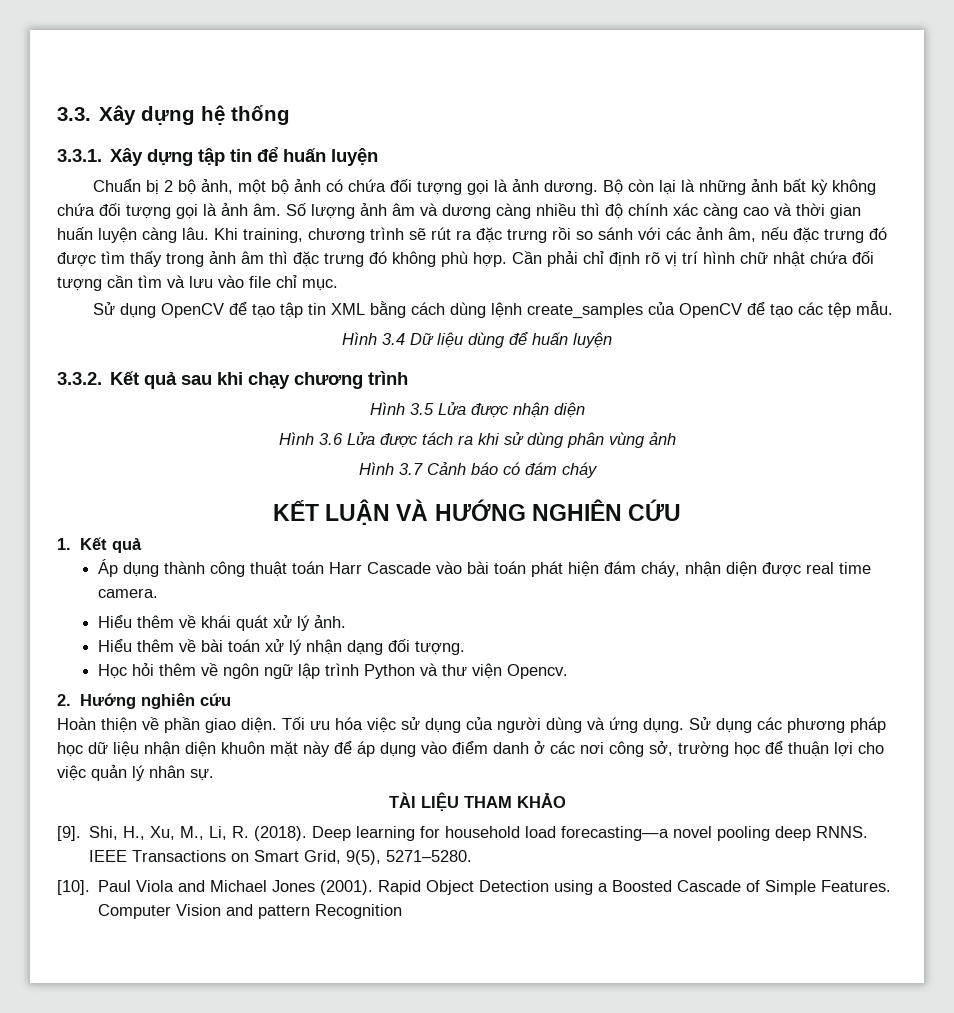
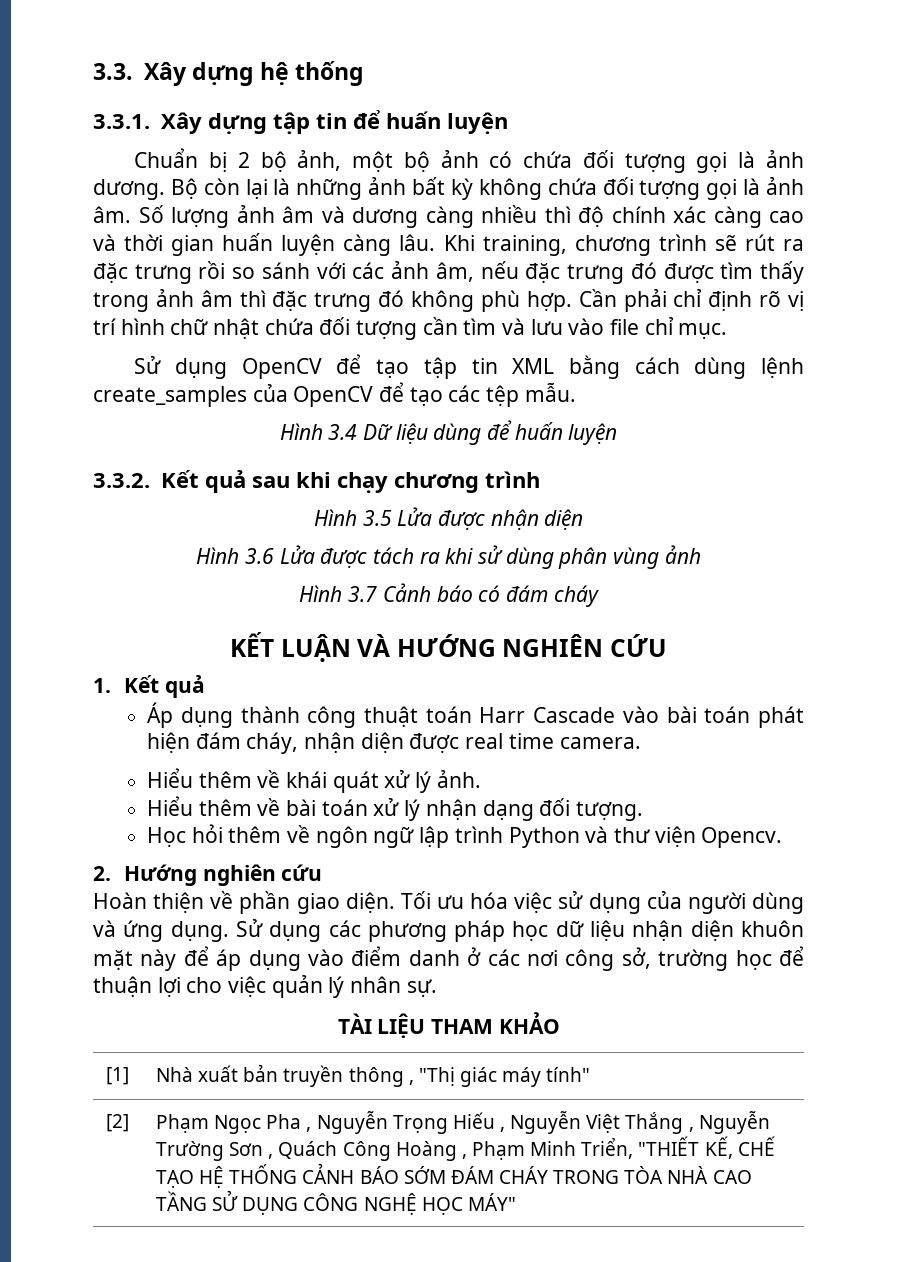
- [9]. Shi, H., Xu, M., Li, R. (2018). Deep learning for household load forecasting—a novel pooling deep RNNS. IEEE Transactions on Smart Grid, 9(5), 5271–5280.
- [10]. Paul Viola and Michael Jones (2001). Rapid Object Detection using a Boosted Cascade of Simple Features. Computer Vision and pattern Recognition
+ [1] | Nhà xuất bản truyền thông , "Thị giác máy tính"
+ [2] | Phạm Ngọc Pha , Nguyễn Trọng Hiếu , Nguyễn Việt Thắng , Nguyễn Trường Sơn , Quách Công Hoàng , Phạm Minh Triển, "THIẾT KẾ, CHẾ TẠO HỆ THỐNG CẢNH BÁO SỚM ĐÁM CHÁY TRONG TÒA NHÀ CAO TẦNG SỬ DỤNG CÔNG NGHỆ HỌC MÁY"

